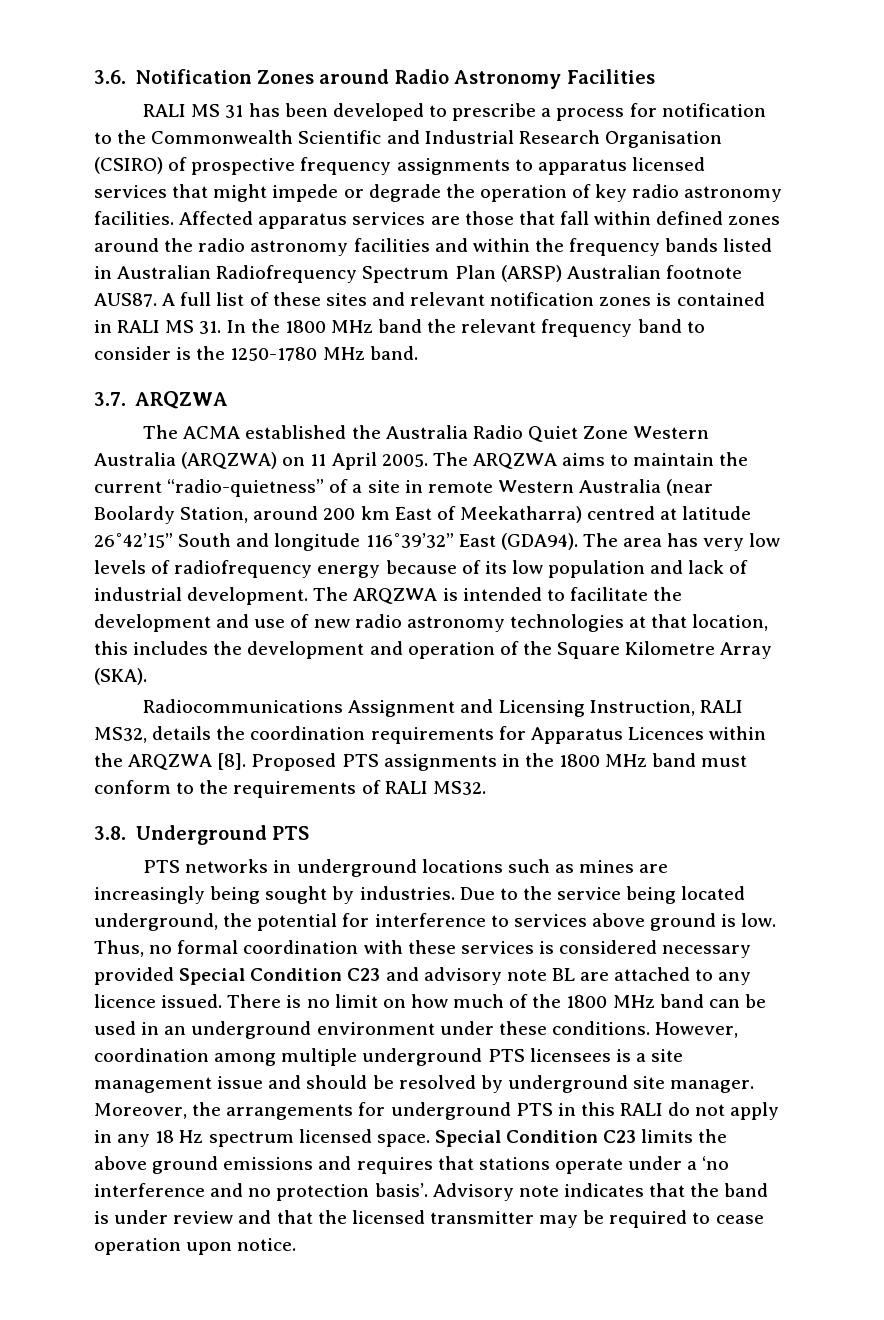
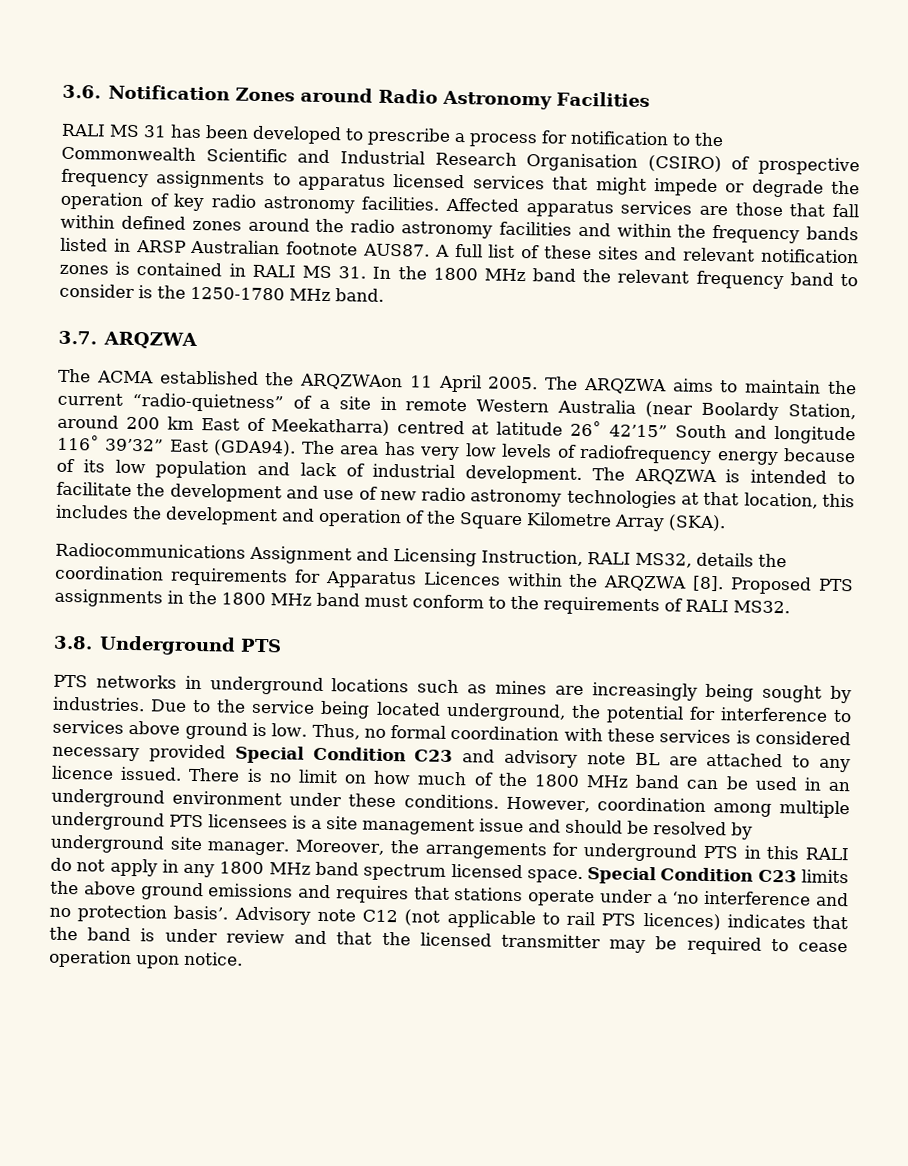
- Affected apparatus services are those that fall within defined zones around the radio astronomy facilities and within the frequency bands listed in Australian Radiofrequency Spectrum Plan (ARSP) Australian footnote AUS87.
+ Affected apparatus services are those that fall within defined zones around the radio astronomy facilities and within the frequency bands listed in ARSP Australian footnote AUS87.
- The ACMA established the Australia Radio Quiet Zone Western Australia (ARQZWA) on 11 April 2005.
+ The ACMA established the ARQZWAon 11 April 2005.
- The ARQZWA aims to maintain the current “radio-quietness” of a site in remote Western Australia (near Boolardy Station, around 200 km East of Meekatharra) centred at latitude 26˚42’15” South and longitude 116˚39’32” East (GDA94).
+ The ARQZWA aims to maintain the current “radio-quietness” of a site in remote Western Australia (near Boolardy Station, around 200 km East of Meekatharra) centred at latitude 26˚ 42’15” South and longitude 116˚ 39’32” East (GDA94).
- Moreover, the arrangements for underground PTS in this RALI do not apply in any 18 Hz spectrum licensed space.
+ Moreover, the arrangements for underground PTS in this RALI do not apply in any 1800 MHz band spectrum licensed space.
- Advisory note indicates that the band is under review and that the licensed transmitter may be required to cease operation upon notice.
+ Advisory note C12 (not applicable to rail PTS licences) indicates that the band is under review and that the licensed transmitter may be required to cease operation upon notice.

